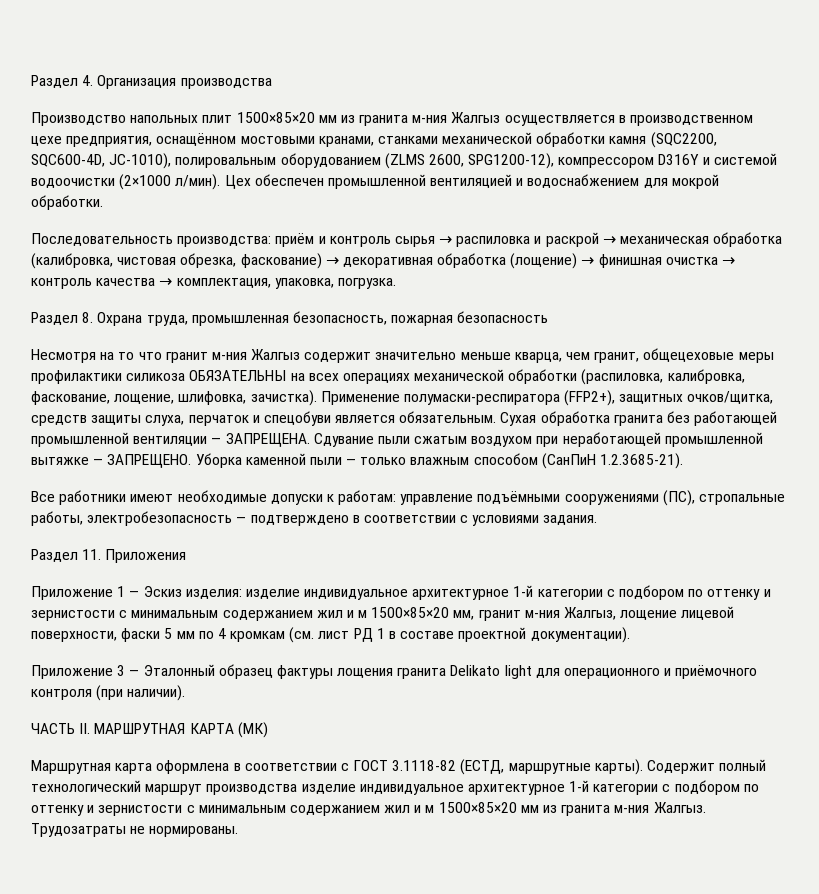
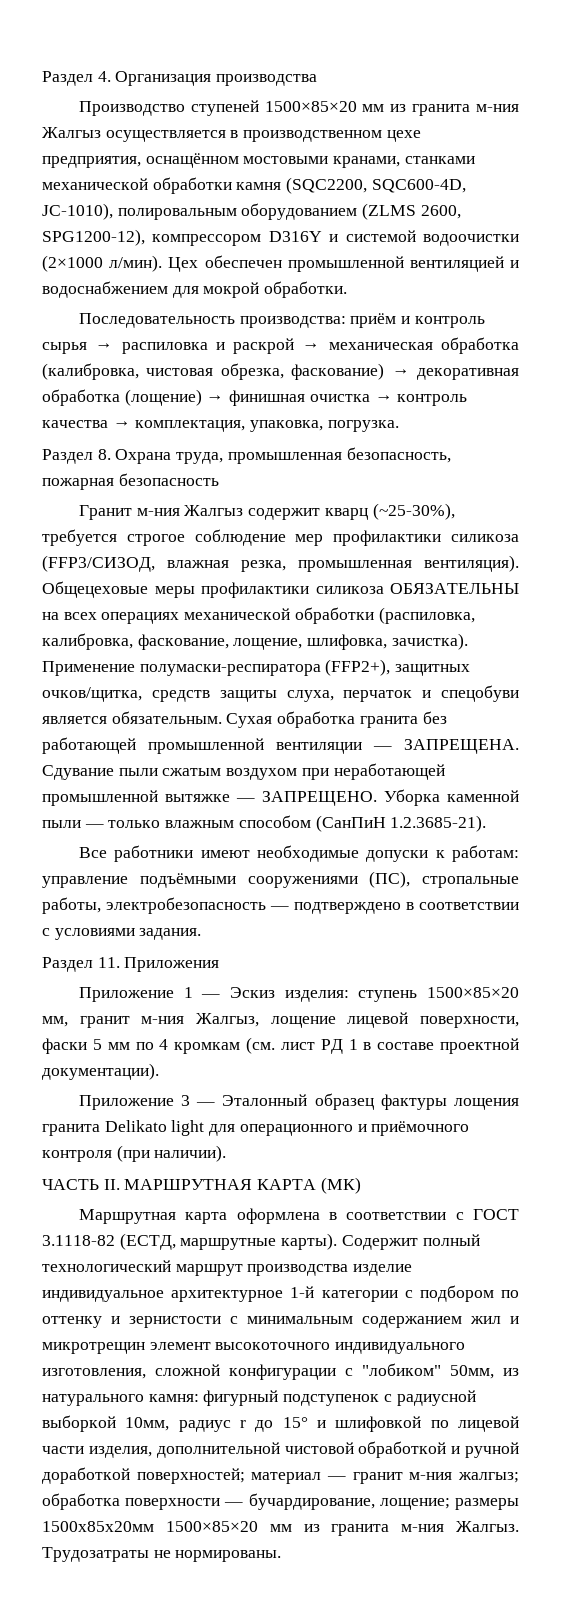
- Производство напольных плит 1500×85×20 мм из гранита м-ния Жалгыз осуществляется в производственном цехе предприятия, оснащённом мостовыми кранами, станками механической обработки камня (SQC2200, SQC600-4D, JC-1010), полировальным оборудованием (ZLMS 2600, SPG1200-12), компрессором D316Y и системой водоочистки (2×1000 л/мин).
+ Производство ступеней 1500×85×20 мм из гранита м-ния Жалгыз осуществляется в производственном цехе предприятия, оснащённом мостовыми кранами, станками механической обработки камня (SQC2200, SQC600-4D, JC-1010), полировальным оборудованием (ZLMS 2600, SPG1200-12), компрессором D316Y и системой водоочистки (2×1000 л/мин).
- Несмотря на то что гранит м-ния Жалгыз содержит значительно меньше кварца, чем гранит, общецеховые меры профилактики силикоза ОБЯЗАТЕЛЬНЫ на всех операциях механической обработки (распиловка, калибровка, фаскование, лощение, шлифовка, зачистка).
+ Гранит м-ния Жалгыз содержит кварц (~25-30%), требуется строгое соблюдение мер профилактики силикоза (FFP3/СИЗОД, влажная резка, промышленная вентиляция). Общецеховые меры профилактики силикоза ОБЯЗАТЕЛЬНЫ на всех операциях механической обработки (распиловка, калибровка, фаскование, лощение, шлифовка, зачистка).
- Приложение 1 — Эскиз изделия: изделие индивидуальное архитектурное 1-й категории с подбором по оттенку и зернистости с минимальным содержанием жил и м 1500×85×20 мм, гранит м-ния Жалгыз, лощение лицевой поверхности, фаски 5 мм по 4 кромкам (см. лист РД 1 в составе проектной документации).
+ Приложение 1 — Эскиз изделия: ступень 1500×85×20 мм, гранит м-ния Жалгыз, лощение лицевой поверхности, фаски 5 мм по 4 кромкам (см. лист РД 1 в составе проектной документации).
- Содержит полный технологический маршрут производства изделие индивидуальное архитектурное 1-й категории с подбором по оттенку и зернистости с минимальным содержанием жил и м 1500×85×20 мм из гранита м-ния Жалгыз.
+ Содержит полный технологический маршрут производства изделие индивидуальное архитектурное 1-й категории с подбором по оттенку и зернистости с минимальным содержанием жил и микротрещин элемент высокоточного индивидуального изготовления, сложной конфигурации с "лобиком" 50мм, из натурального камня: фигурный подступенок с радиусной выборкой 10мм, радиус r до 15° и шлифовкой по лицевой части изделия, дополнительной чистовой обработкой и ручной доработкой поверхностей; материал — гранит м-ния жалгыз; обработка поверхности — бучардирование, лощение; размеры 1500х85х20мм 1500×85×20 мм из гранита м-ния Жалгыз.

